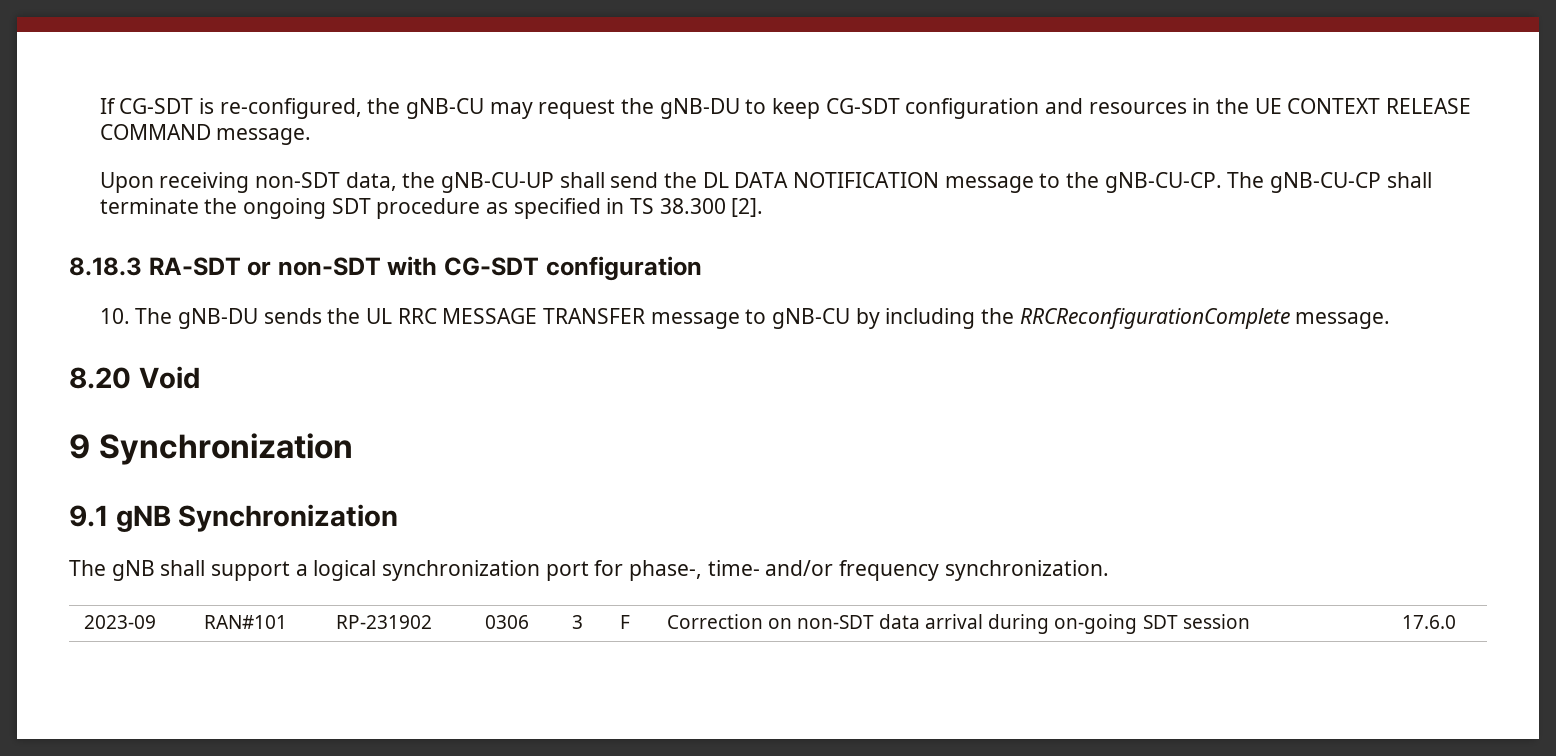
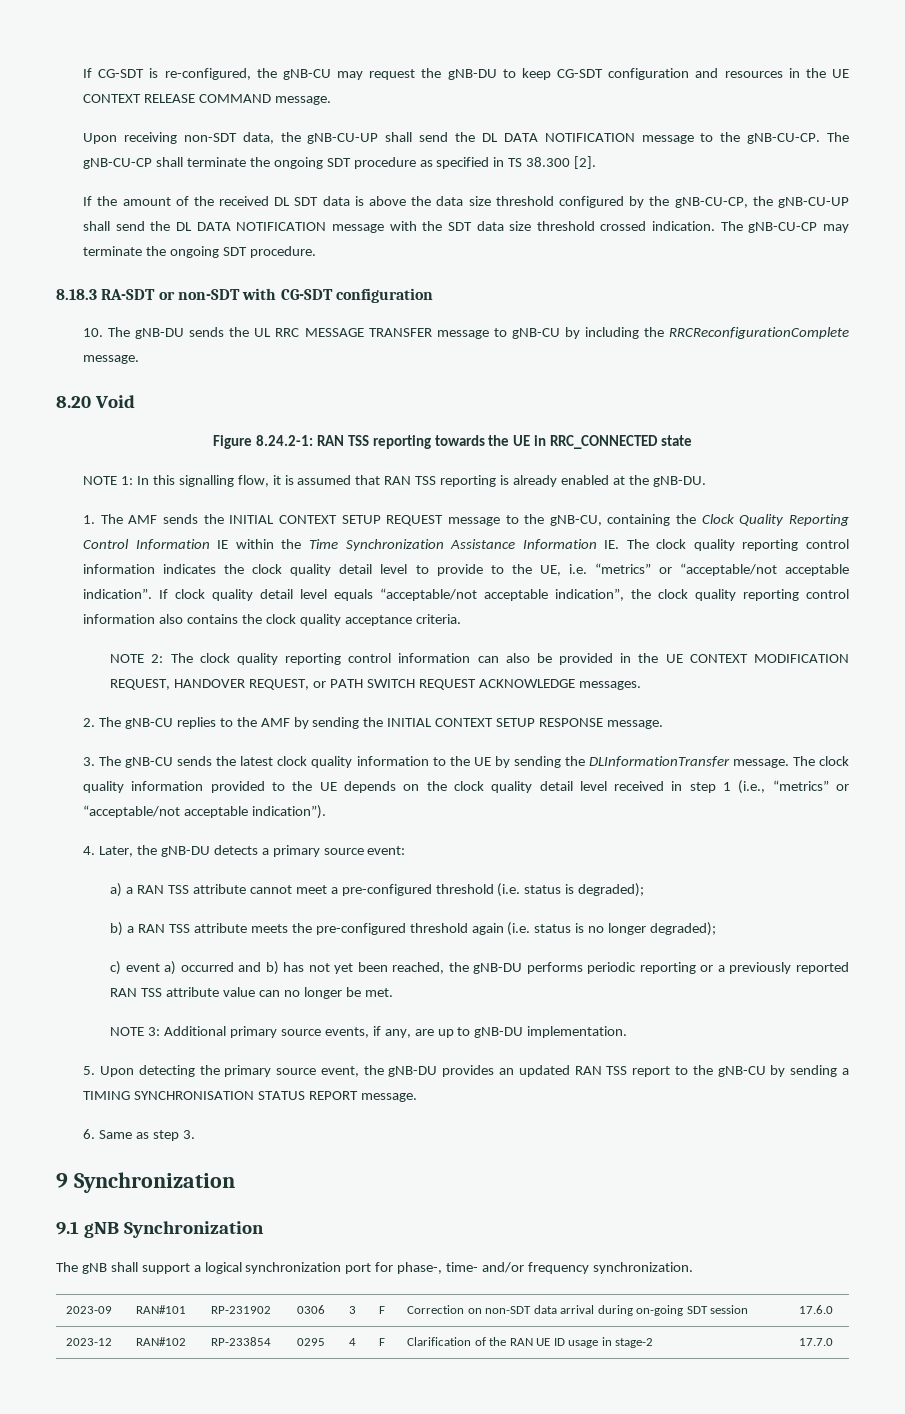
+ If the amount of the received DL SDT data is above the data size threshold configured by the gNB-CU-CP, the gNB-CU-UP shall send the DL DATA NOTIFICATION message with the SDT data size threshold crossed indication. The gNB-CU-CP may terminate the ongoing SDT procedure.
+ Figure 8.24.2-1: RAN TSS reporting towards the UE in RRC_CONNECTED state
+ NOTE 1: In this signalling flow, it is assumed that RAN TSS reporting is already enabled at the gNB-DU.
+ 1. The AMF sends the INITIAL CONTEXT SETUP REQUEST message to the gNB-CU, containing the Clock Quality Reporting Control Information IE within the Time Synchronization Assistance Information IE. The clock quality reporting control information indicates the clock quality detail level to provide to the UE, i.e. “metrics” or “acceptable/not acceptable indication”. If clock quality detail level equals “acceptable/not acceptable indication”, the clock quality reporting control information also contains the clock quality acceptance criteria.
+ NOTE 2: The clock quality reporting control information can also be provided in the UE CONTEXT MODIFICATION REQUEST, HANDOVER REQUEST, or PATH SWITCH REQUEST ACKNOWLEDGE messages.
+ 2. The gNB-CU replies to the AMF by sending the INITIAL CONTEXT SETUP RESPONSE message.
+ 3. The gNB-CU sends the latest clock quality information to the UE by sending the DLInformationTransfer message. The clock quality information provided to the UE depends on the clock quality detail level received in step 1 (i.e., “metrics” or “acceptable/not acceptable indication”).
+ 4. Later, the gNB-DU detects a primary source event:
+ a) a RAN TSS attribute cannot meet a pre-configured threshold (i.e. status is degraded);
+ b) a RAN TSS attribute meets the pre-configured threshold again (i.e. status is no longer degraded);
+ c) event a) occurred and b) has not yet been reached, the gNB-DU performs periodic reporting or a previously reported RAN TSS attribute value can no longer be met.
+ NOTE 3: Additional primary source events, if any, are up to gNB-DU implementation.
+ 5. Upon detecting the primary source event, the gNB-DU provides an updated RAN TSS report to the gNB-CU by sending a TIMING SYNCHRONISATION STATUS REPORT message.
+ 6. Same as step 3.
+ 2023-12 | RAN#102 | RP-233854 | 0295 | 4 | F | Clarification of the RAN UE ID usage in stage-2 | 17.7.0

